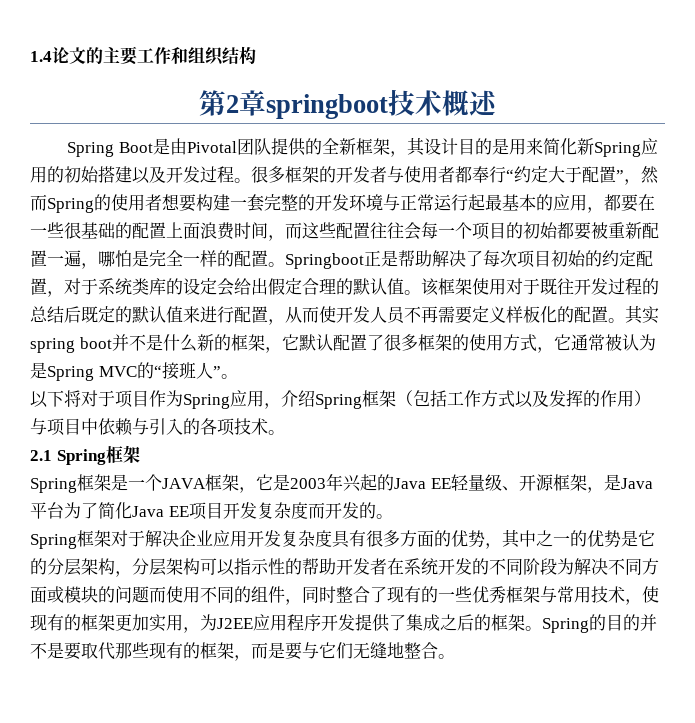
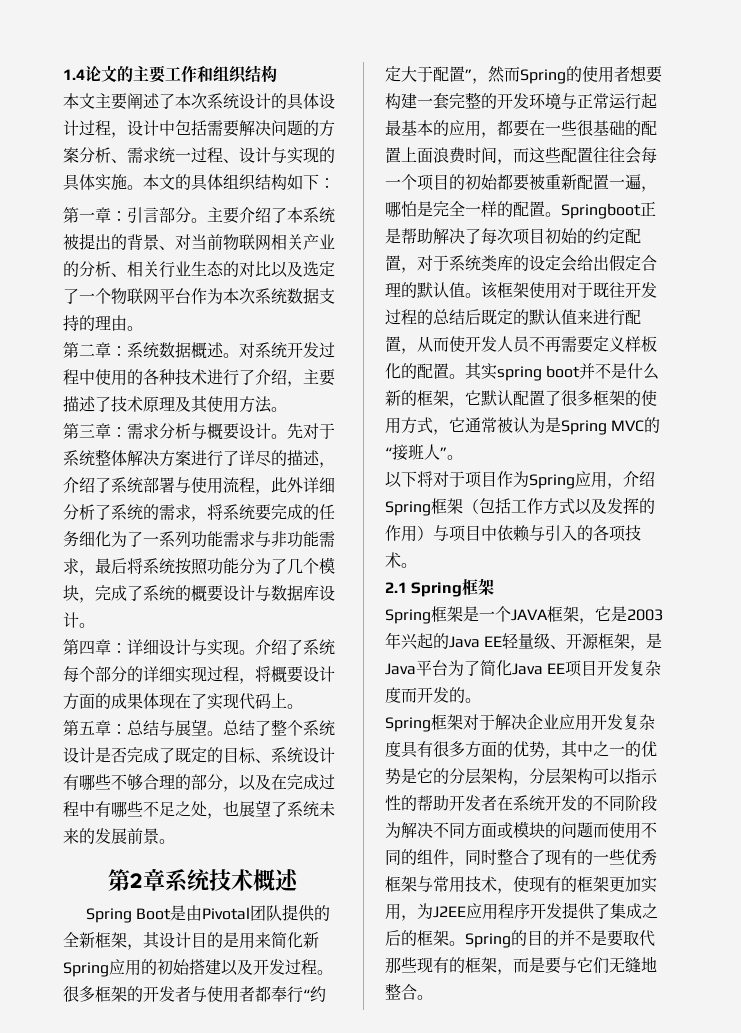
+ 本文主要阐述了本次系统设计的具体设计过程，设计中包括需要解决问题的方案分析、需求统一过程、设计与实现的具体实施。本文的具体组织结构如下：
+ 第一章：引言部分。主要介绍了本系统被提出的背景、对当前物联网相关产业的分析、相关行业生态的对比以及选定了一个物联网平台作为本次系统数据支持的理由。
+ 第二章：系统数据概述。对系统开发过程中使用的各种技术进行了介绍，主要描述了技术原理及其使用方法。
+ 第三章：需求分析与概要设计。先对于系统整体解决方案进行了详尽的描述，介绍了系统部署与使用流程，此外详细分析了系统的需求，将系统要完成的任务细化为了一系列功能需求与非功能需求，最后将系统按照功能分为了几个模块，完成了系统的概要设计与数据库设计。
+ 第四章：详细设计与实现。介绍了系统每个部分的详细实现过程，将概要设计方面的成果体现在了实现代码上。
+ 第五章：总结与展望。总结了整个系统设计是否完成了既定的目标、系统设计有哪些不够合理的部分，以及在完成过程中有哪些不足之处，也展望了系统未来的发展前景。
- 第2章springboot技术概述
+ 第2章系统技术概述

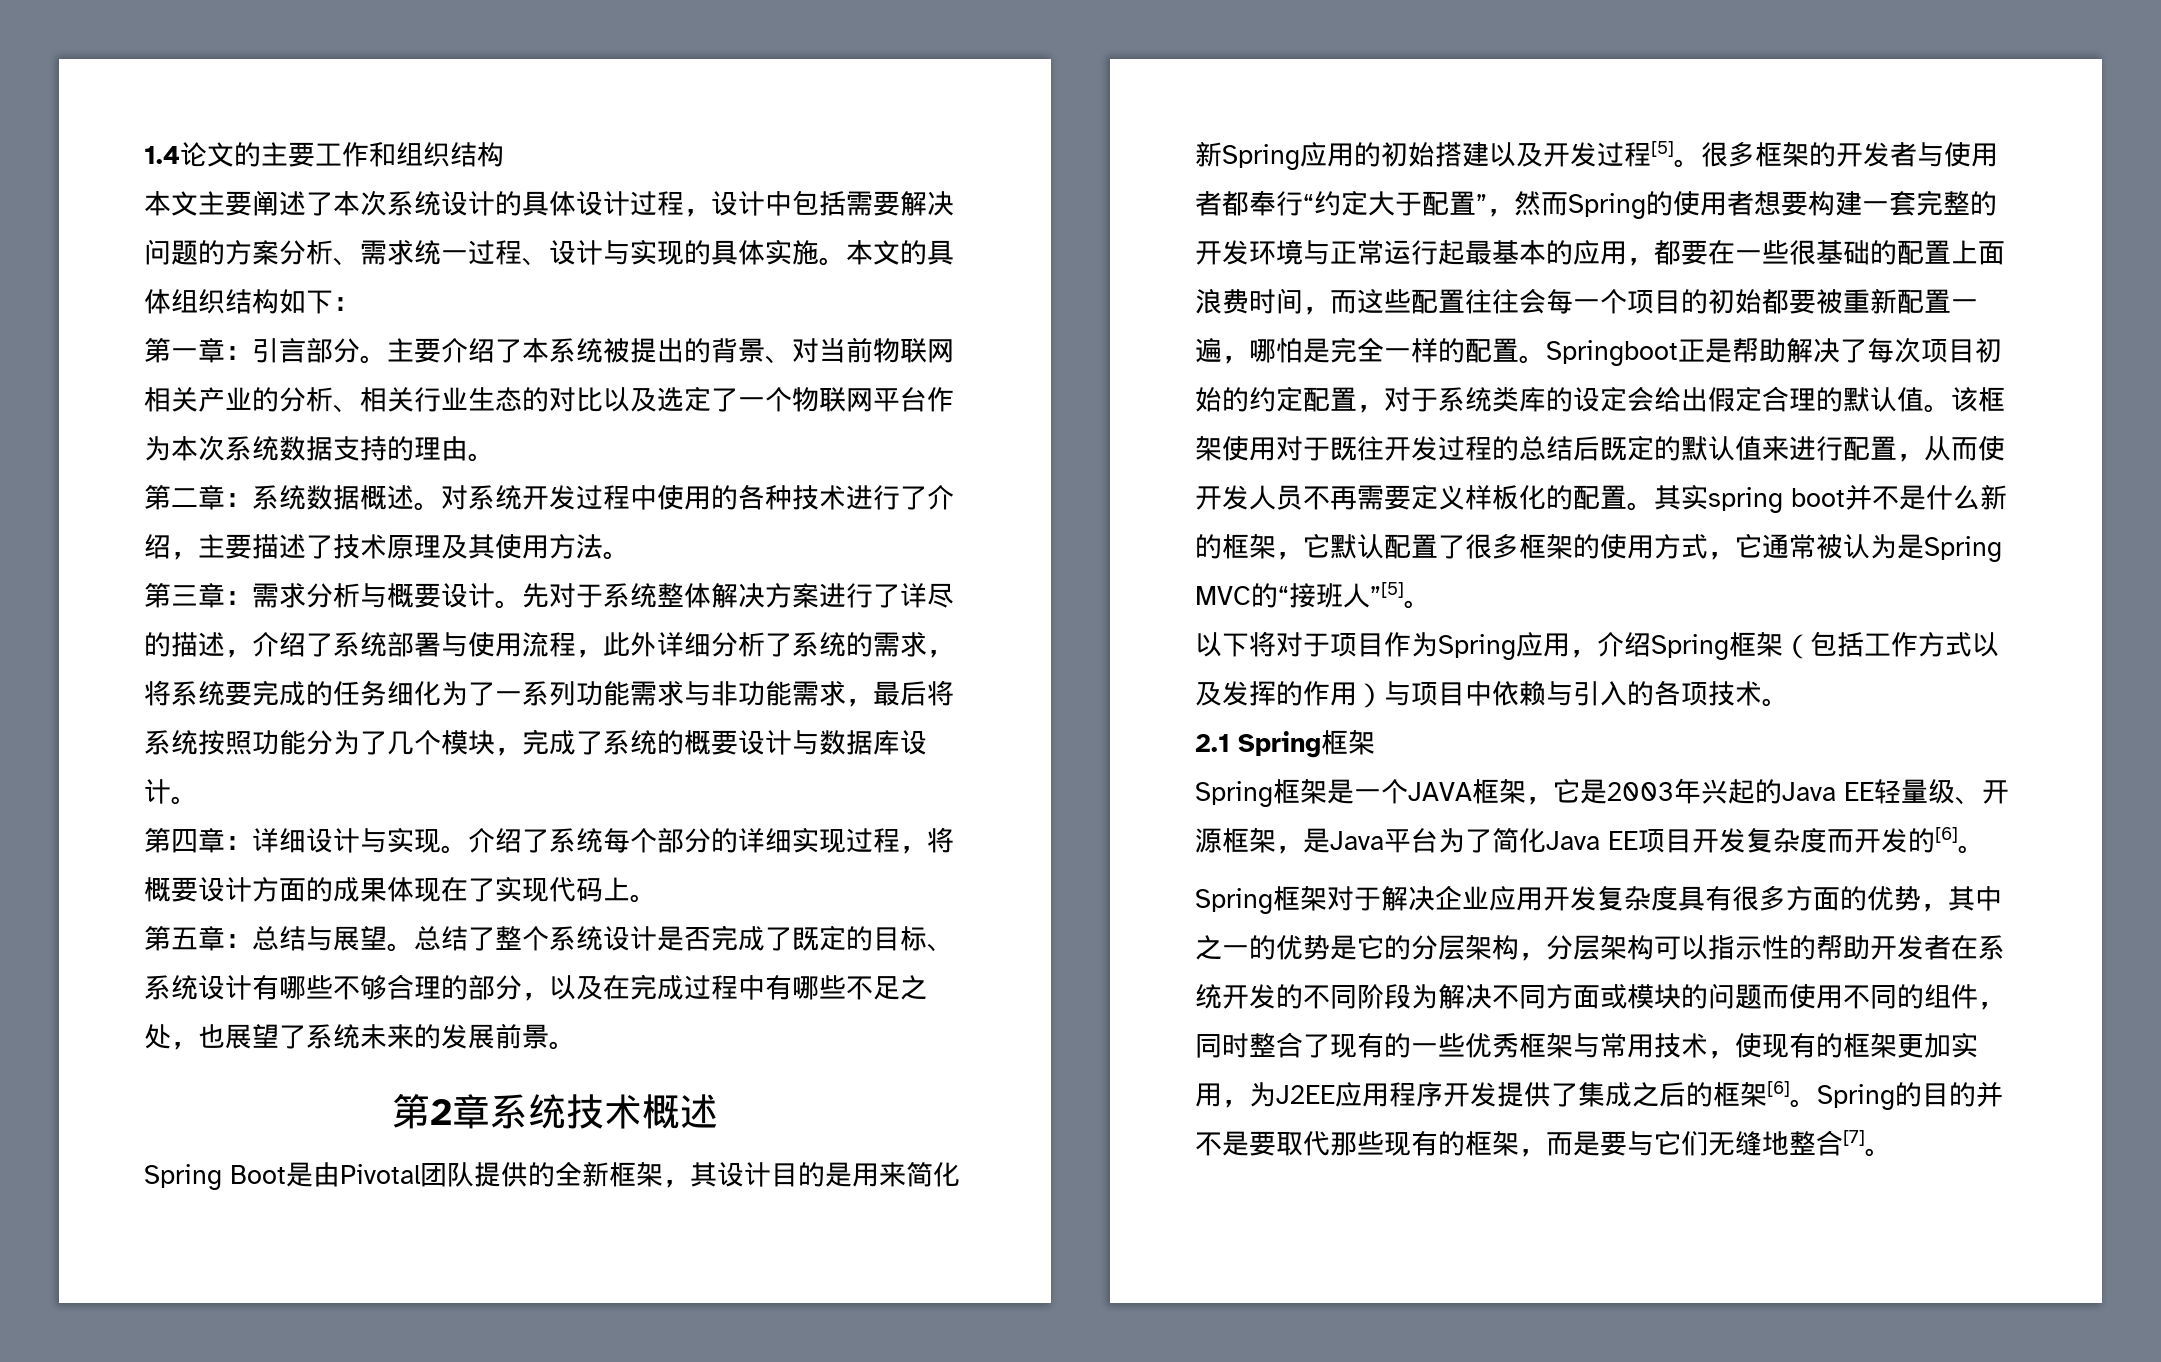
- Spring Boot是由Pivotal团队提供的全新框架，其设计目的是用来简化新Spring应用的初始搭建以及开发过程。
+ Spring Boot是由Pivotal团队提供的全新框架，其设计目的是用来简化新Spring应用的初始搭建以及开发过程[5]。
- 其实spring boot并不是什么新的框架，它默认配置了很多框架的使用方式，它通常被认为是Spring MVC的“接班人”。
+ 其实spring boot并不是什么新的框架，它默认配置了很多框架的使用方式，它通常被认为是Spring MVC的“接班人”[5]。
- Spring框架是一个JAVA框架，它是2003年兴起的Java EE轻量级、开源框架，是Java平台为了简化Java EE项目开发复杂度而开发的。
+ Spring框架是一个JAVA框架，它是2003年兴起的Java EE轻量级、开源框架，是Java平台为了简化Java EE项目开发复杂度而开发的[6]。
- Spring框架对于解决企业应用开发复杂度具有很多方面的优势，其中之一的优势是它的分层架构，分层架构可以指示性的帮助开发者在系统开发的不同阶段为解决不同方面或模块的问题而使用不同的组件，同时整合了现有的一些优秀框架与常用技术，使现有的框架更加实用，为J2EE应用程序开发提供了集成之后的框架。
+ Spring框架对于解决企业应用开发复杂度具有很多方面的优势，其中之一的优势是它的分层架构，分层架构可以指示性的帮助开发者在系统开发的不同阶段为解决不同方面或模块的问题而使用不同的组件，同时整合了现有的一些优秀框架与常用技术，使现有的框架更加实用，为J2EE应用程序开发提供了集成之后的框架[6]。
- Spring的目的并不是要取代那些现有的框架，而是要与它们无缝地整合。
+ Spring的目的并不是要取代那些现有的框架，而是要与它们无缝地整合[7]。

